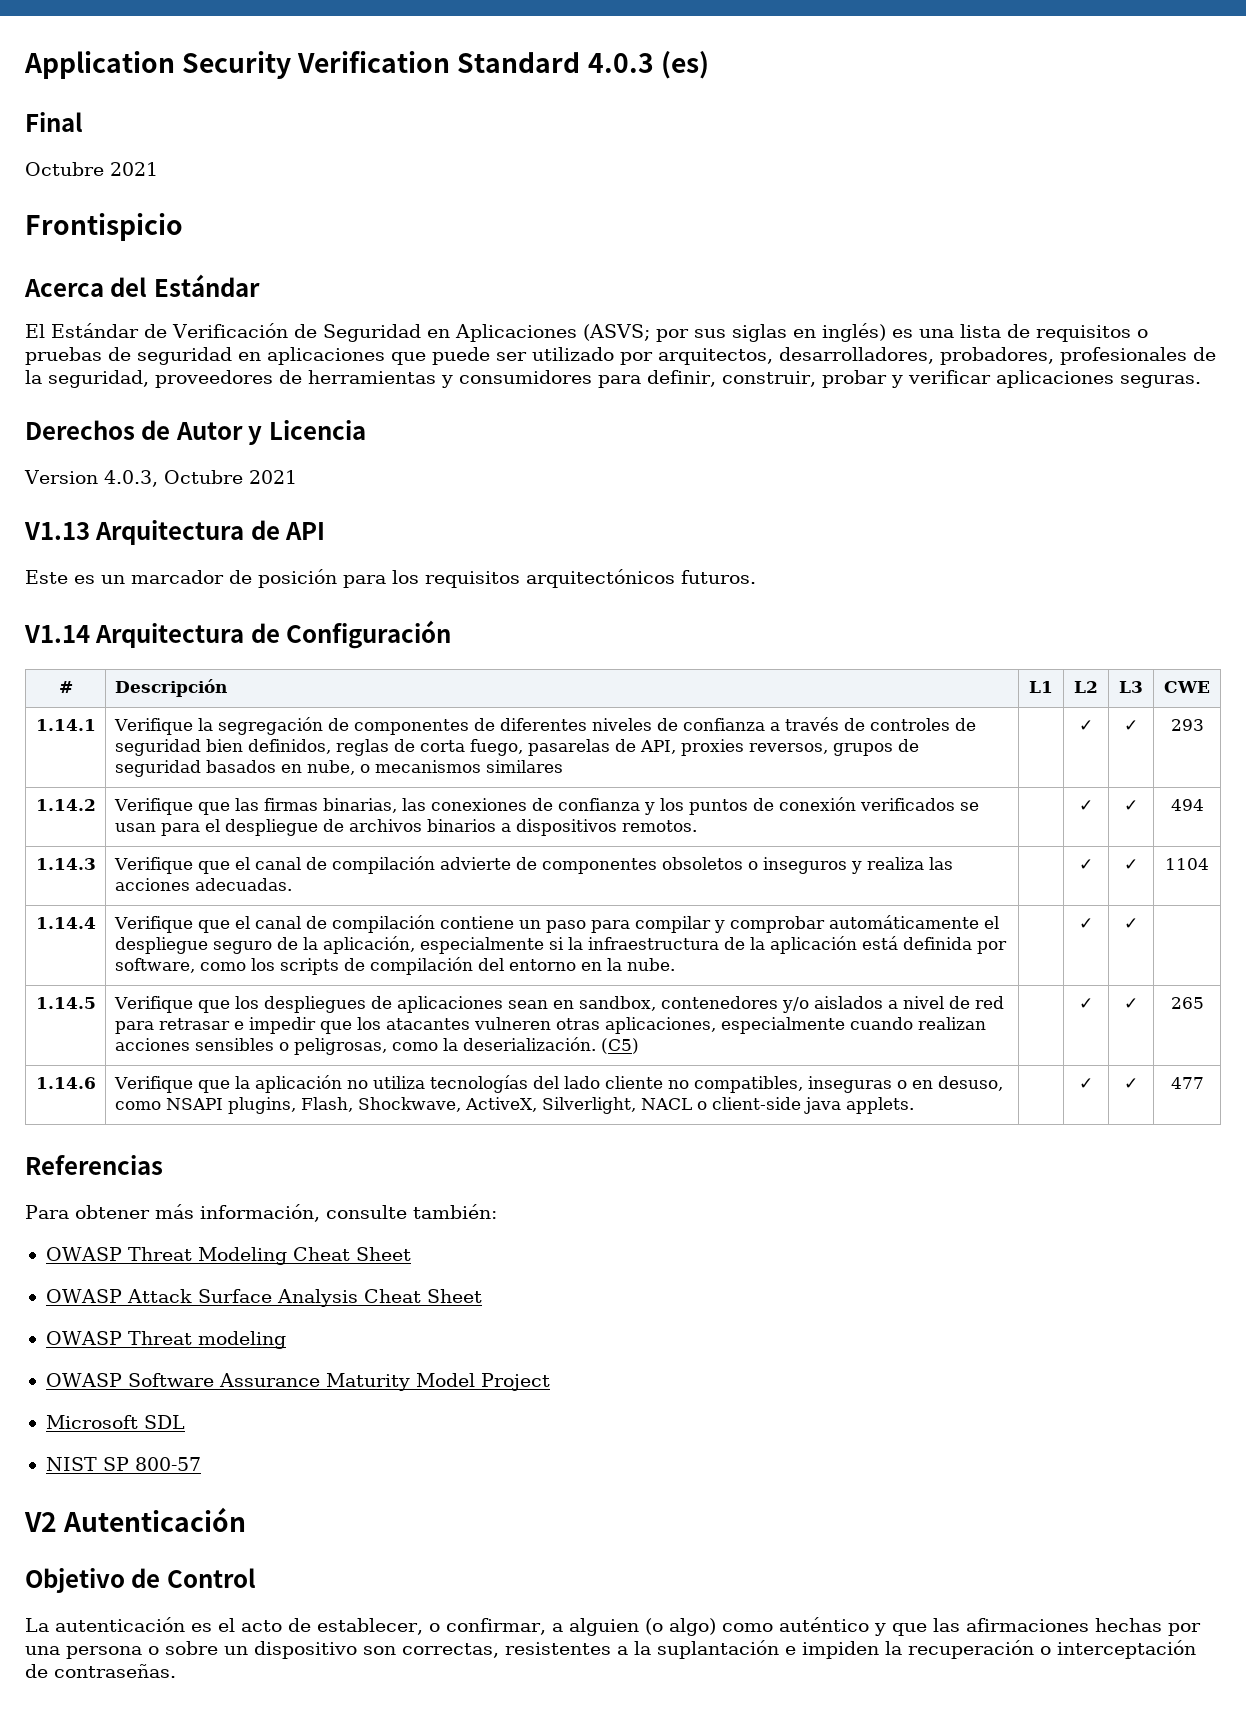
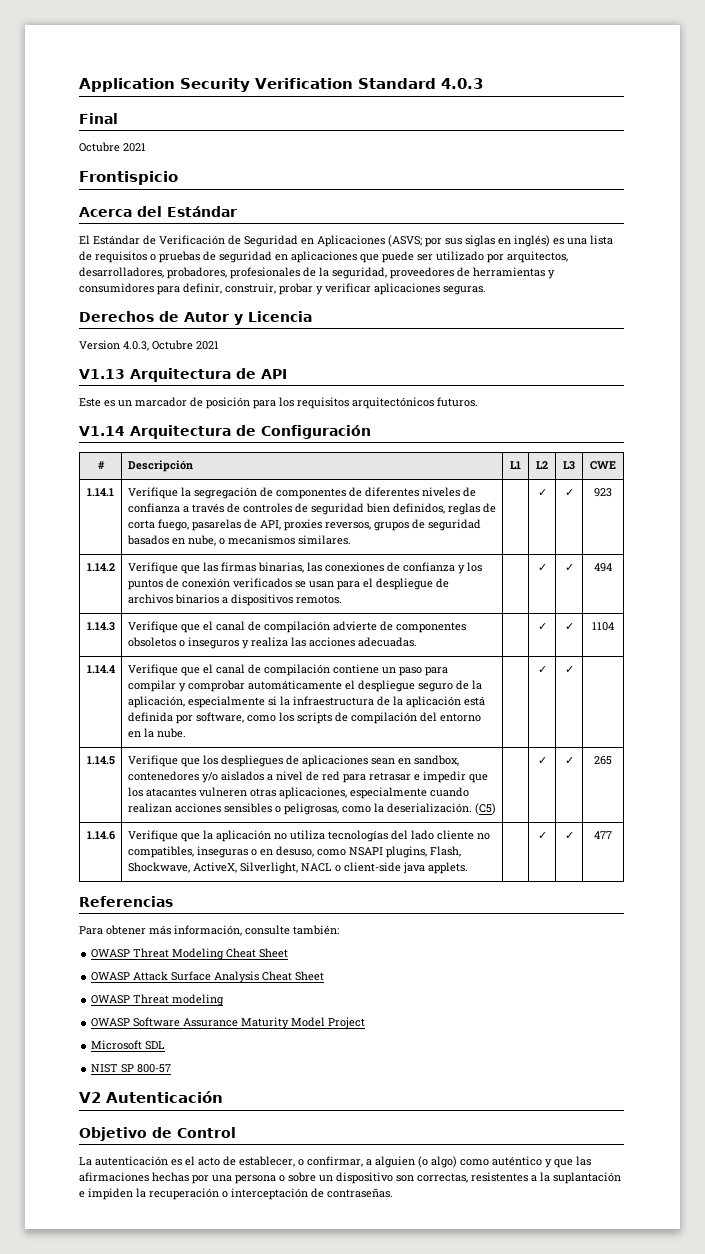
- Application Security Verification Standard 4.0.3 (es)
+ Application Security Verification Standard 4.0.3
- 1.14.1 | Verifique la segregación de componentes de diferentes niveles de confianza a través de controles de seguridad bien definidos, reglas de corta fuego, pasarelas de API, proxies reversos, grupos de seguridad basados en nube, o mecanismos similares | | ✓ | ✓ | 293
+ 1.14.1 | Verifique la segregación de componentes de diferentes niveles de confianza a través de controles de seguridad bien definidos, reglas de corta fuego, pasarelas de API, proxies reversos, grupos de seguridad basados en nube, o mecanismos similares. | | ✓ | ✓ | 923

